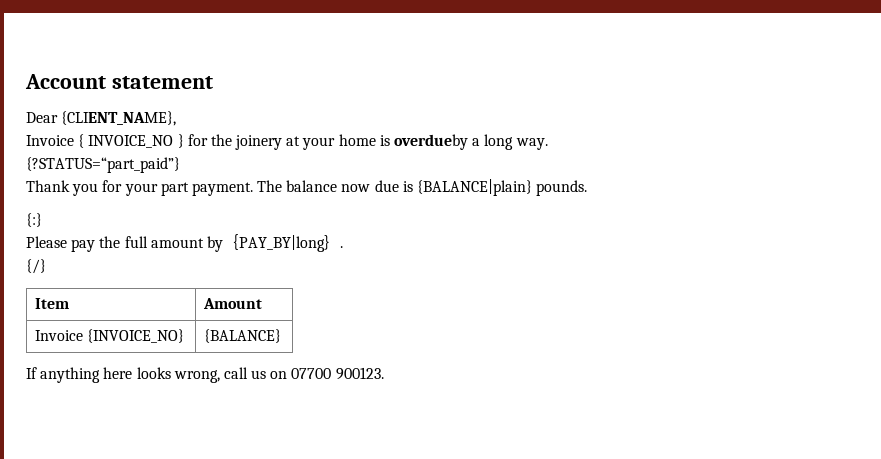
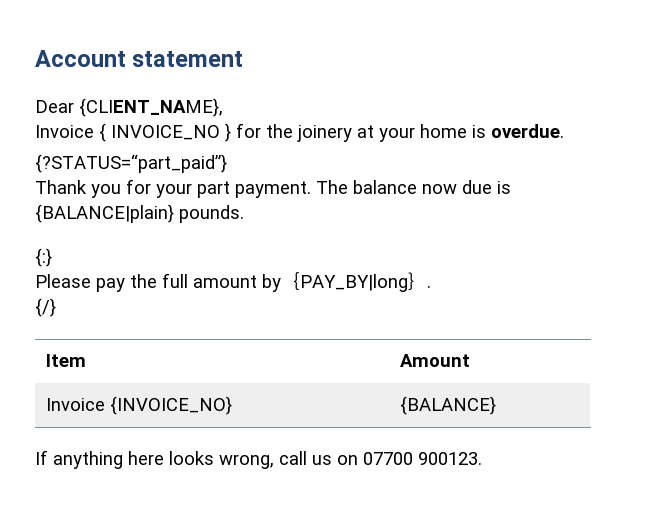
- Invoice { INVOICE_NO } for the joinery at your home is overdueby a long way.
+ Invoice { INVOICE_NO } for the joinery at your home is overdue.

